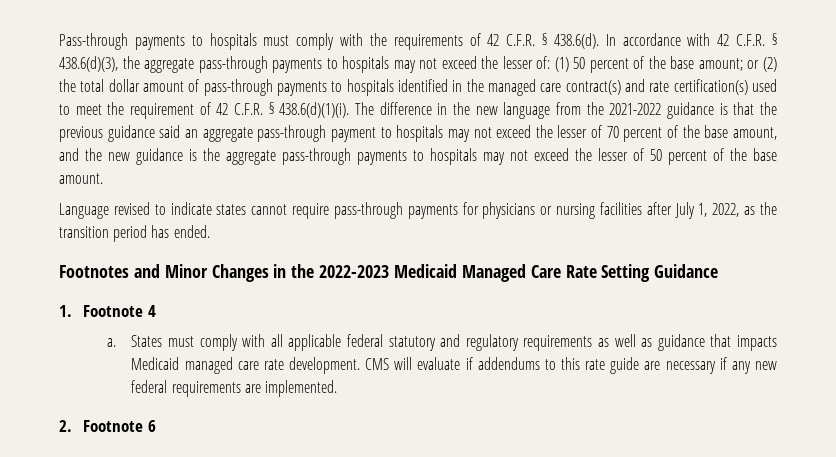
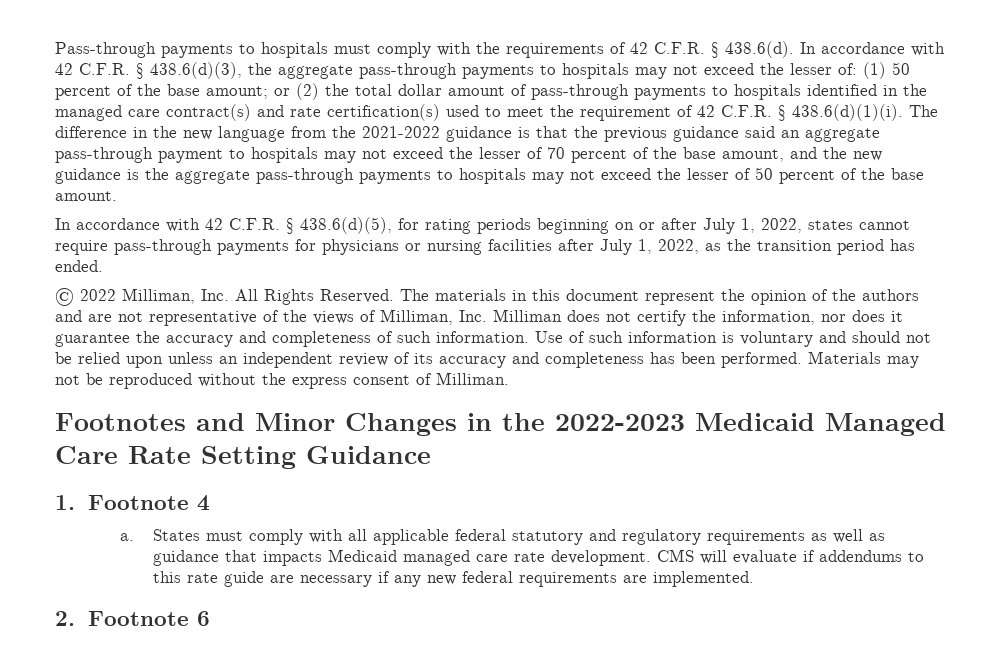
- Language revised to indicate states cannot require pass-through payments for physicians or nursing facilities after July 1, 2022, as the transition period has ended.
+ In accordance with 42 C.F.R. § 438.6(d)(5), for rating periods beginning on or after July 1, 2022, states cannot require pass-through payments for physicians or nursing facilities after July 1, 2022, as the transition period has ended.
+ © 2022 Milliman, Inc. All Rights Reserved. The materials in this document represent the opinion of the authors and are not representative of the views of Milliman, Inc. Milliman does not certify the information, nor does it guarantee the accuracy and completeness of such information. Use of such information is voluntary and should not be relied upon unless an independent review of its accuracy and completeness has been performed. Materials may not be reproduced without the express consent of Milliman.

